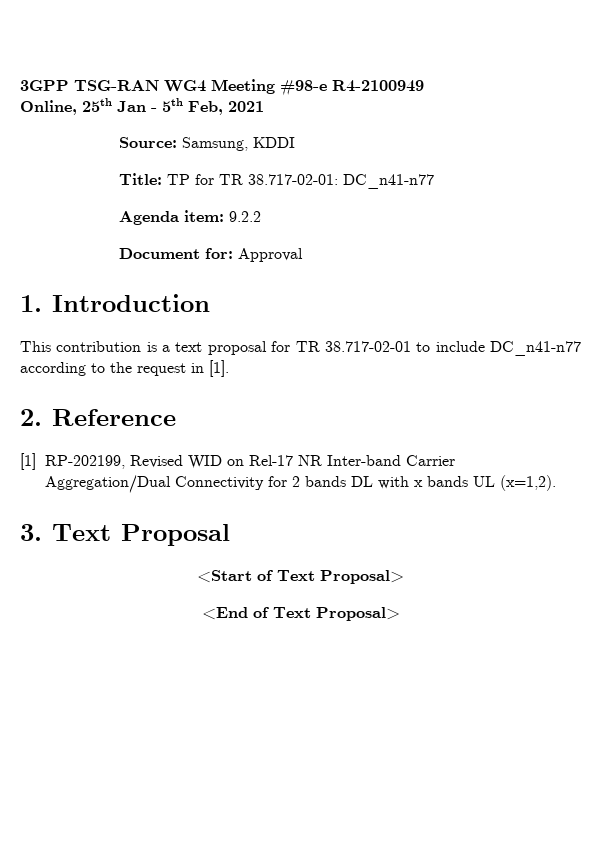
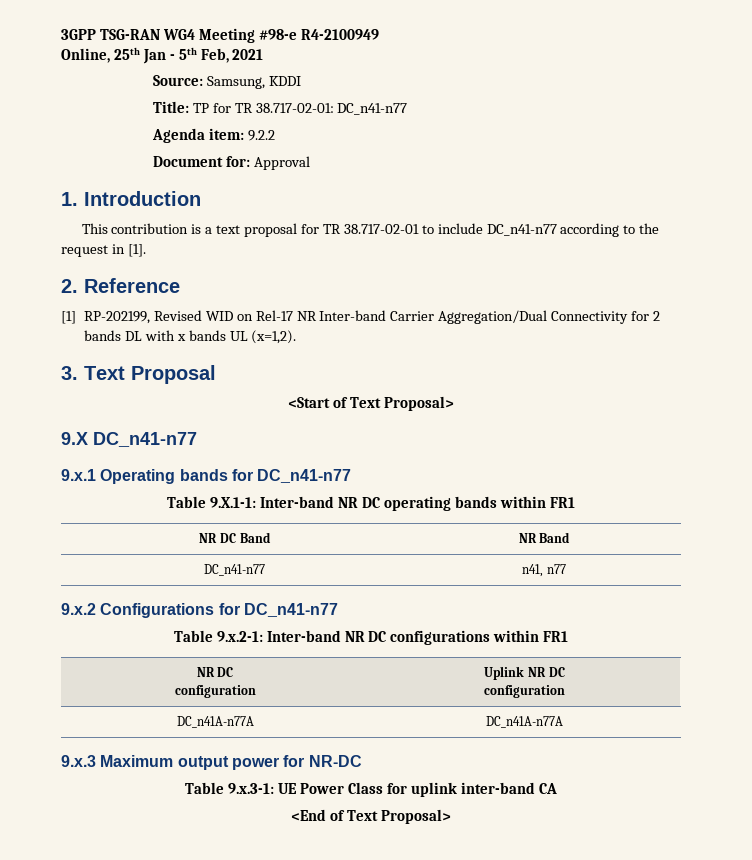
+ 9.X DC_n41-n77
+ 9.x.1 Operating bands for DC_n41-n77
+ Table 9.X.1-1: Inter-band NR DC operating bands within FR1
+ NR DC Band | NR Band
+ DC_n41-n77 | n41, n77
+ 9.x.2 Configurations for DC_n41-n77
+ Table 9.x.2-1: Inter-band NR DC configurations within FR1
+ NR DC
+ configuration | Uplink NR DC
+ configuration
+ DC_n41A-n77A | DC_n41A-n77A
+ 9.x.3 Maximum output power for NR-DC
+ Table 9.x.3-1: UE Power Class for uplink inter-band CA

